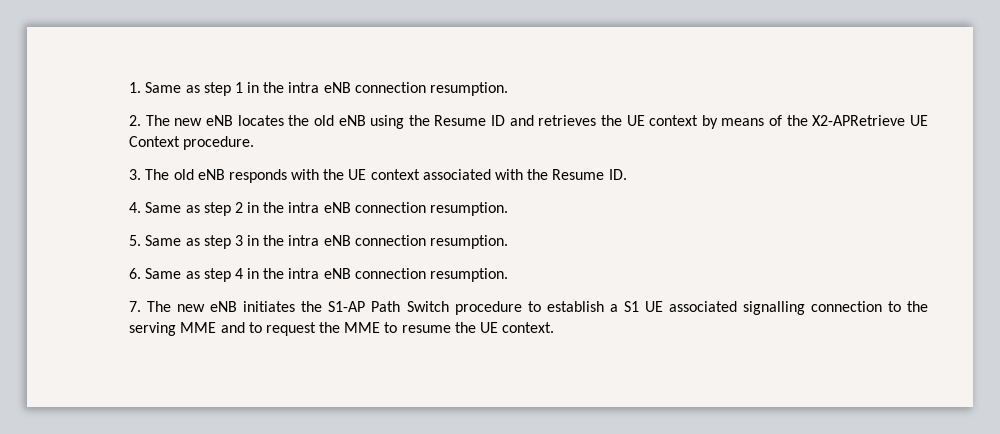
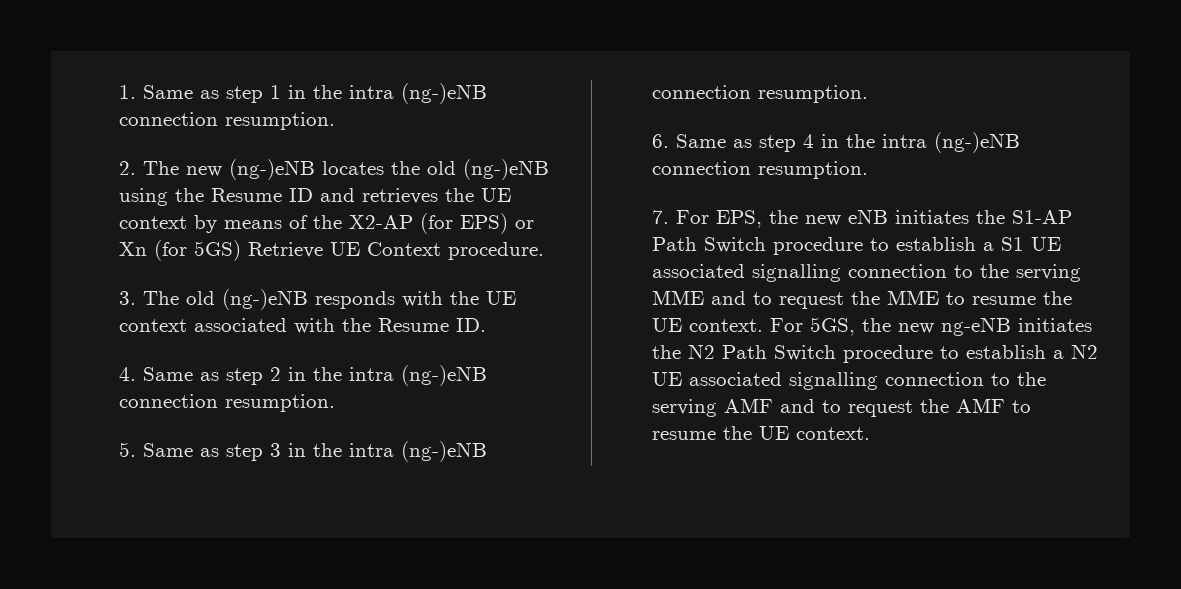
- 1. Same as step 1 in the intra eNB connection resumption.
+ 1. Same as step 1 in the intra (ng-)eNB connection resumption.
- 2. The new eNB locates the old eNB using the Resume ID and retrieves the UE context by means of the X2-APRetrieve UE Context procedure.
+ 2. The new (ng-)eNB locates the old (ng-)eNB using the Resume ID and retrieves the UE context by means of the X2-AP (for EPS) or Xn (for 5GS) Retrieve UE Context procedure.
- 3. The old eNB responds with the UE context associated with the Resume ID.
+ 3. The old (ng-)eNB responds with the UE context associated with the Resume ID.
- 4. Same as step 2 in the intra eNB connection resumption.
+ 4. Same as step 2 in the intra (ng-)eNB connection resumption.
- 5. Same as step 3 in the intra eNB connection resumption.
+ 5. Same as step 3 in the intra (ng-)eNB connection resumption.
- 6. Same as step 4 in the intra eNB connection resumption.
+ 6. Same as step 4 in the intra (ng-)eNB connection resumption.
- 7. The new eNB initiates the S1-AP Path Switch procedure to establish a S1 UE associated signalling connection to the serving MME and to request the MME to resume the UE context.
+ 7. For EPS, the new eNB initiates the S1-AP Path Switch procedure to establish a S1 UE associated signalling connection to the serving MME and to request the MME to resume the UE context.
+ For 5GS, the new ng-eNB initiates the N2 Path Switch procedure to establish a N2 UE associated signalling connection to the serving AMF and to request the AMF to resume the UE context.

